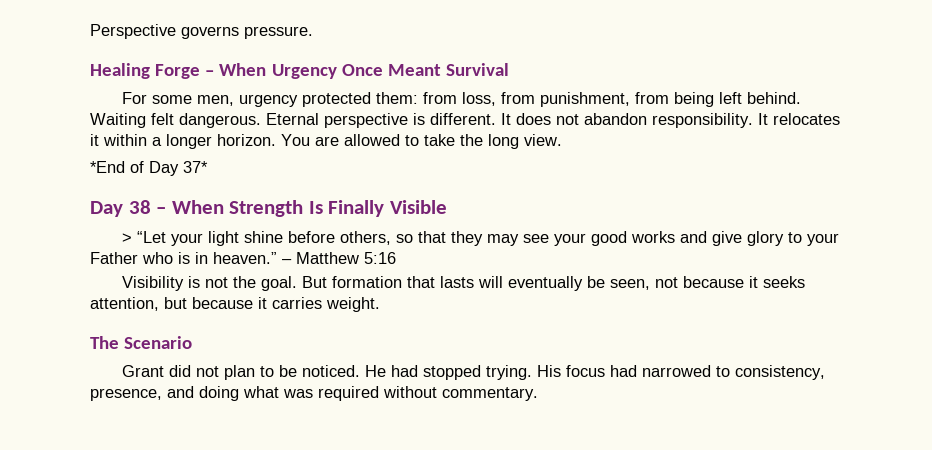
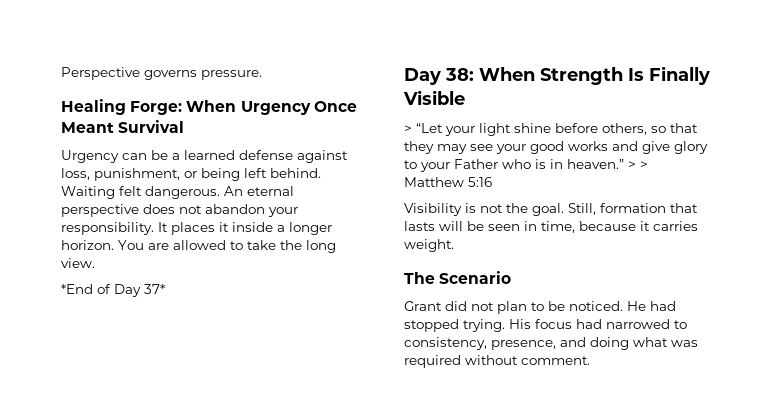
- Healing Forge – When Urgency Once Meant Survival
+ Healing Forge: When Urgency Once Meant Survival
- For some men, urgency protected them: from loss, from punishment, from being left behind.
+ Urgency can be a learned defense against loss, punishment, or being left behind.
- Eternal perspective is different. It does not abandon responsibility.
+ An eternal perspective does not abandon your responsibility.
- It relocates it within a longer horizon.
+ It places it inside a longer horizon.
- Day 38 – When Strength Is Finally Visible
+ Day 38: When Strength Is Finally Visible
- – Matthew 5:16
+ > > Matthew 5:16
- But formation that lasts will eventually be seen, not because it seeks attention, but because it carries weight.
+ Still, formation that lasts will be seen in time, because it carries weight.
- His focus had narrowed to consistency, presence, and doing what was required without commentary.
+ His focus had narrowed to consistency, presence, and doing what was required without comment.

